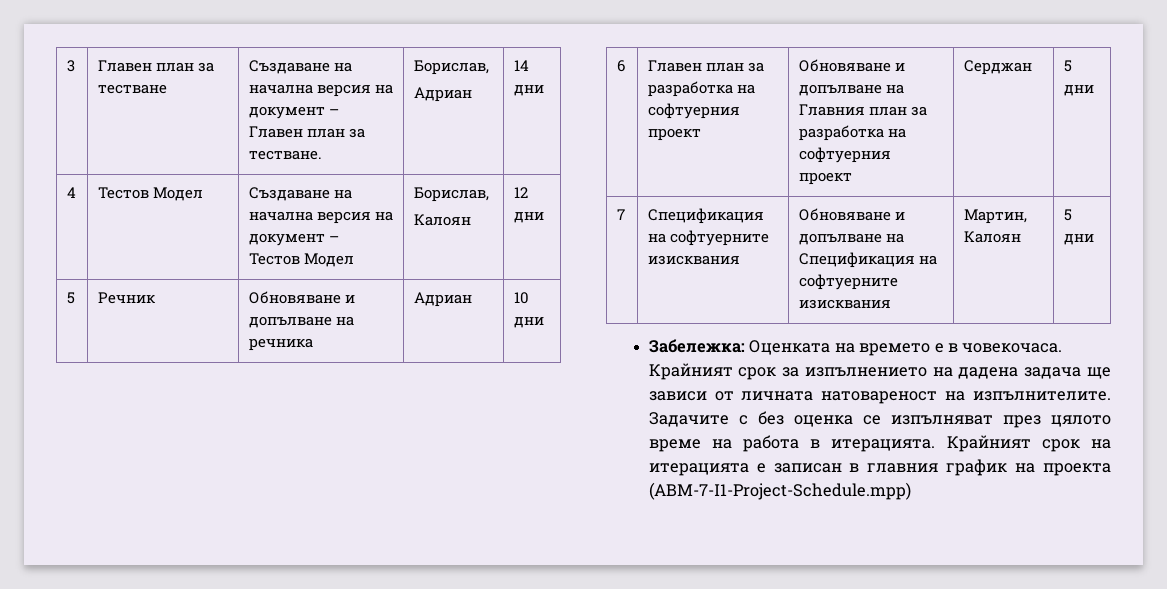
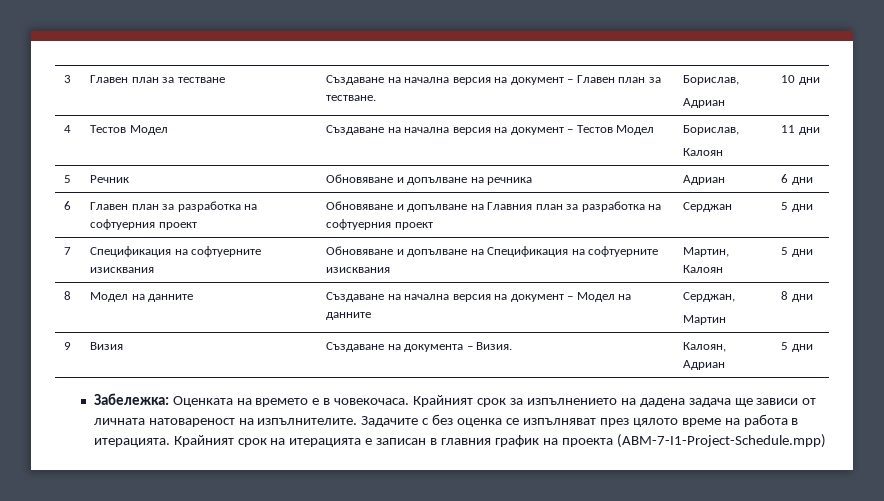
  3 | Главен план за тестване | Създаване на начална версия на документ – Главен план за тестване. | Борислав,
- Адриан | 14 дни
+ Адриан | 10 дни
  4 | Тестов Модел | Създаване на начална версия на документ – Тестов Модел | Борислав,
- Калоян | 12 дни
+ Калоян | 11 дни
- 5 | Речник | Обновяване и допълване на речника | Адриан | 10 дни
+ 5 | Речник | Обновяване и допълване на речника | Адриан | 6 дни
+ 8 | Модел на данните | Създаване на начална версия на документ – Модел на данните | Серджан,
+ Мартин | 8 дни
+ 9 | Визия | Създаване на документа – Визия. | Калоян, Адриан | 5 дни

